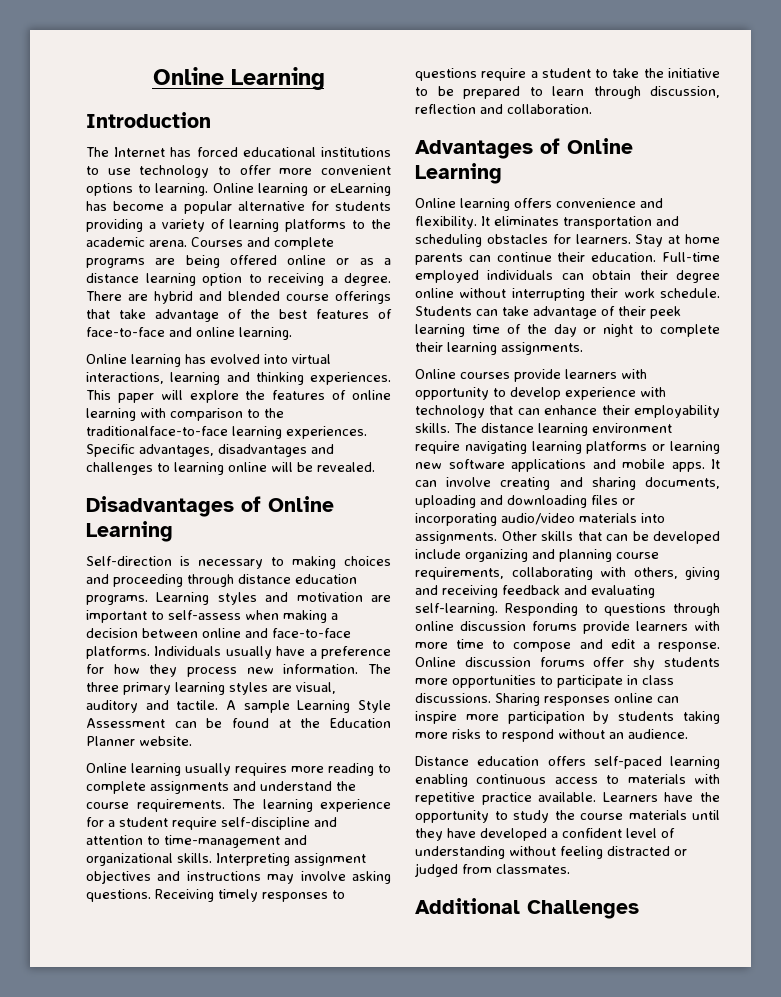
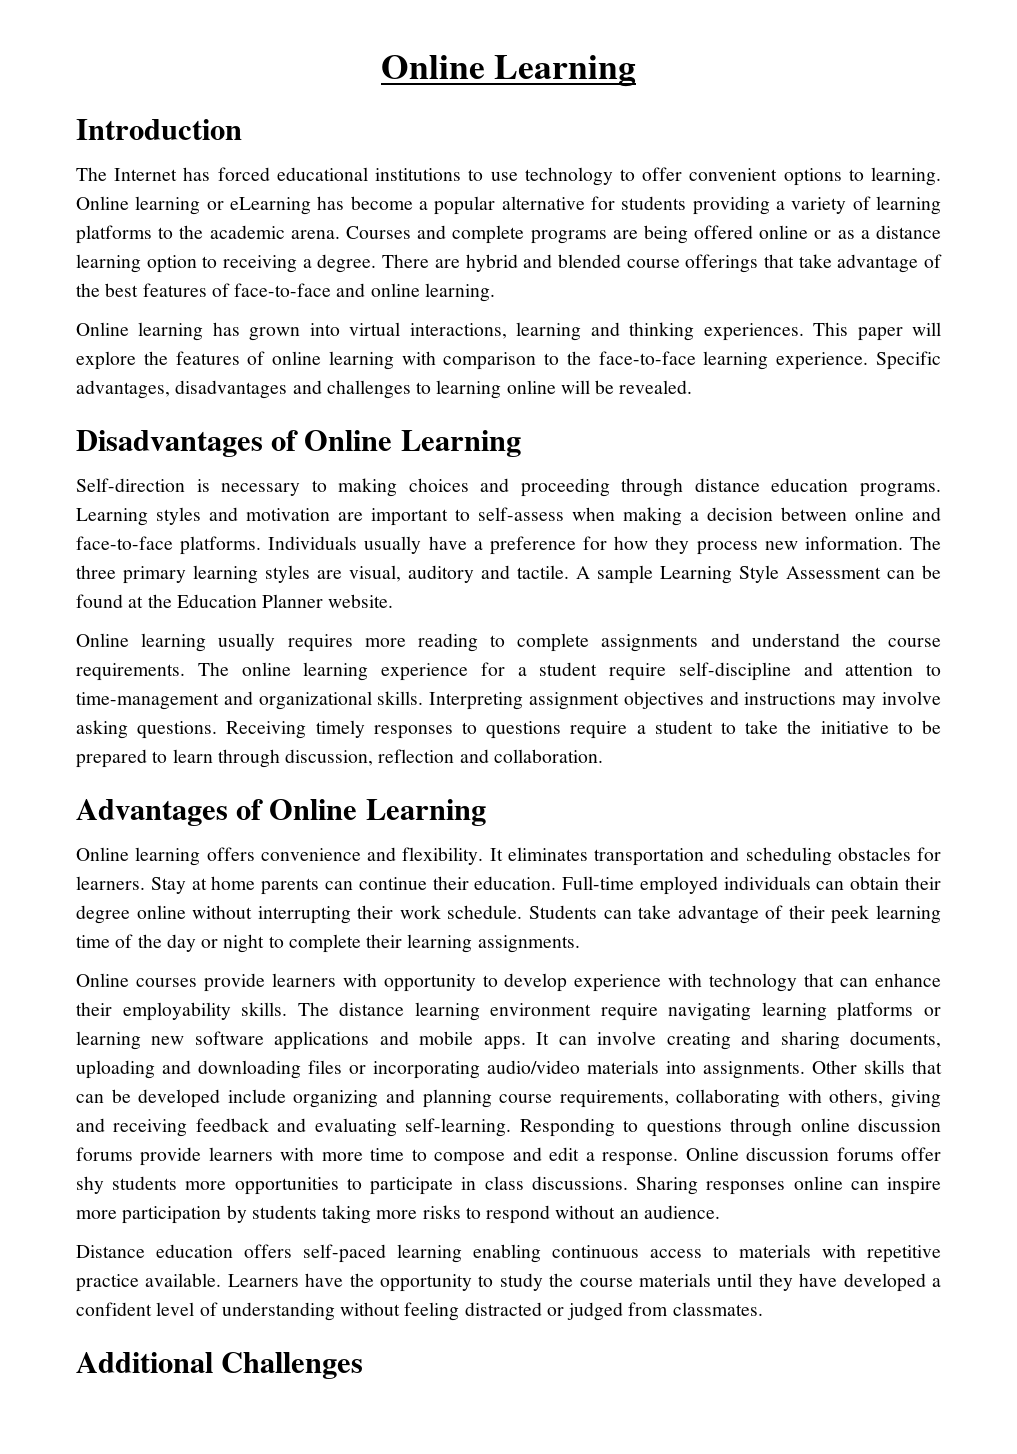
- The Internet has forced educational institutions to use technology to offer more convenient options to learning.
+ The Internet has forced educational institutions to use technology to offer convenient options to learning.
- Online learning has evolved into virtual interactions, learning and thinking experiences.
+ Online learning has grown into virtual interactions, learning and thinking experiences.
- This paper will explore the features of online learning with comparison to the traditionalface-to-face learning experiences.
+ This paper will explore the features of online learning with comparison to the face-to-face learning experience.
- The learning experience for a student require self-discipline and attention to time-management and organizational skills.
+ The online learning experience for a student require self-discipline and attention to time-management and organizational skills.

